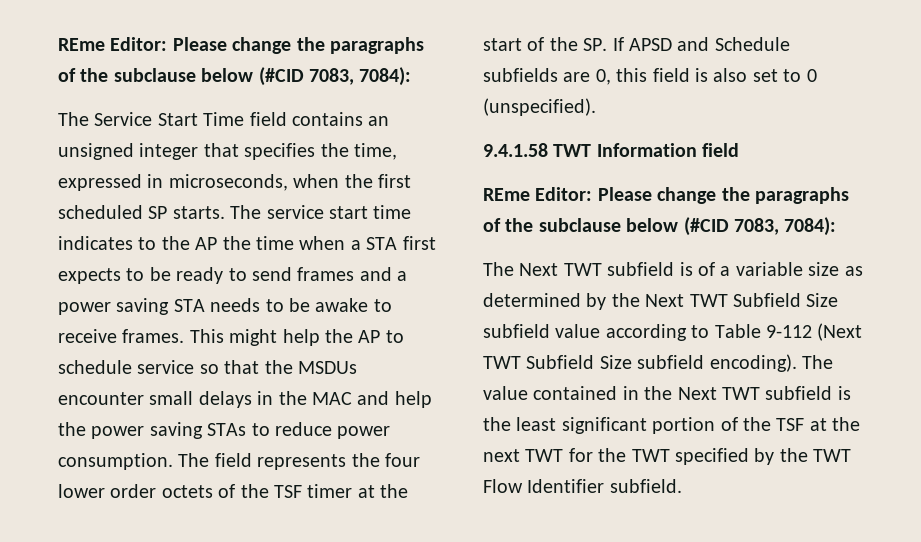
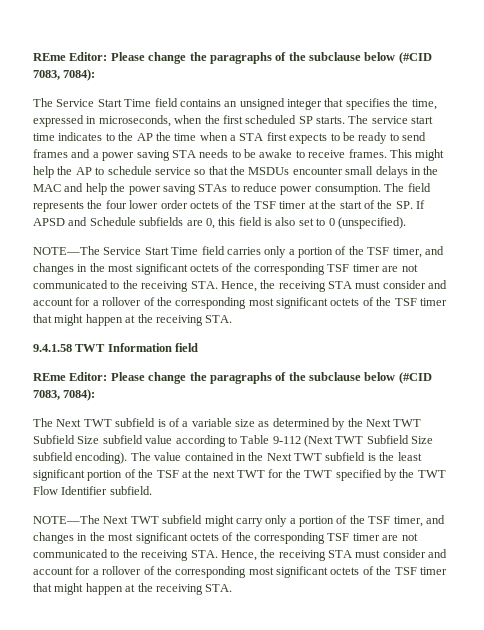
+ NOTE—The Service Start Time field carries only a portion of the TSF timer, and changes in the most significant octets of the corresponding TSF timer are not communicated to the receiving STA. Hence, the receiving STA must consider and account for a rollover of the corresponding most significant octets of the TSF timer that might happen at the receiving STA.
+ NOTE—The Next TWT subfield might carry only a portion of the TSF timer, and changes in the most significant octets of the corresponding TSF timer are not communicated to the receiving STA. Hence, the receiving STA must consider and account for a rollover of the corresponding most significant octets of the TSF timer that might happen at the receiving STA.

